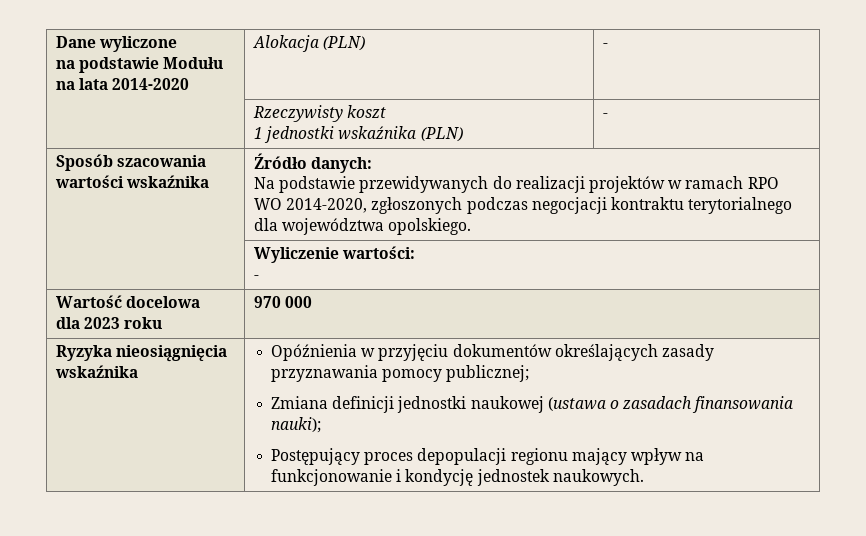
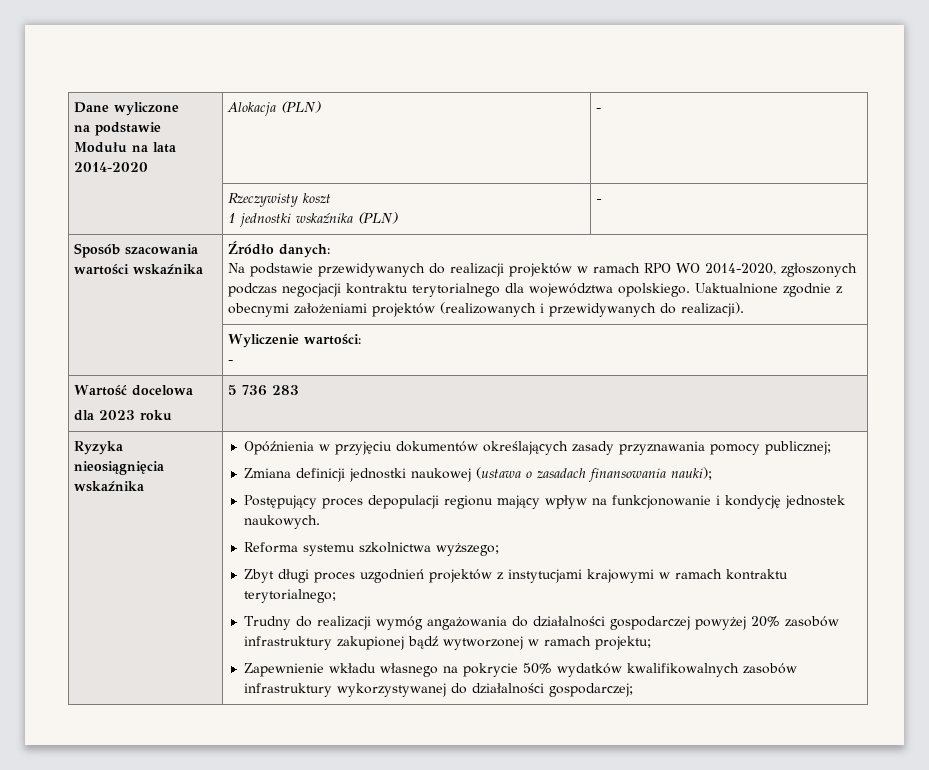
  Sposób szacowania wartości wskaźnika | Źródło danych:
- Na podstawie przewidywanych do realizacji projektów w ramach RPO WO 2014-2020, zgłoszonych podczas negocjacji kontraktu terytorialnego dla województwa opolskiego.
+ Na podstawie przewidywanych do realizacji projektów w ramach RPO WO 2014-2020, zgłoszonych podczas negocjacji kontraktu terytorialnego dla województwa opolskiego. Uaktualnione zgodnie z obecnymi założeniami projektów (realizowanych i przewidywanych do realizacji).
  Wartość docelowa
- dla 2023 roku | 970 000
+ dla 2023 roku | 5 736 283
+ Reforma systemu szkolnictwa wyższego;
+ Zbyt długi proces uzgodnień projektów z instytucjami krajowymi w ramach kontraktu terytorialnego;
+ Trudny do realizacji wymóg angażowania do działalności gospodarczej powyżej 20% zasobów infrastruktury zakupionej bądź wytworzonej w ramach projektu;
+ Zapewnienie wkładu własnego na pokrycie 50% wydatków kwalifikowalnych zasobów infrastruktury wykorzystywanej do działalności gospodarczej;

